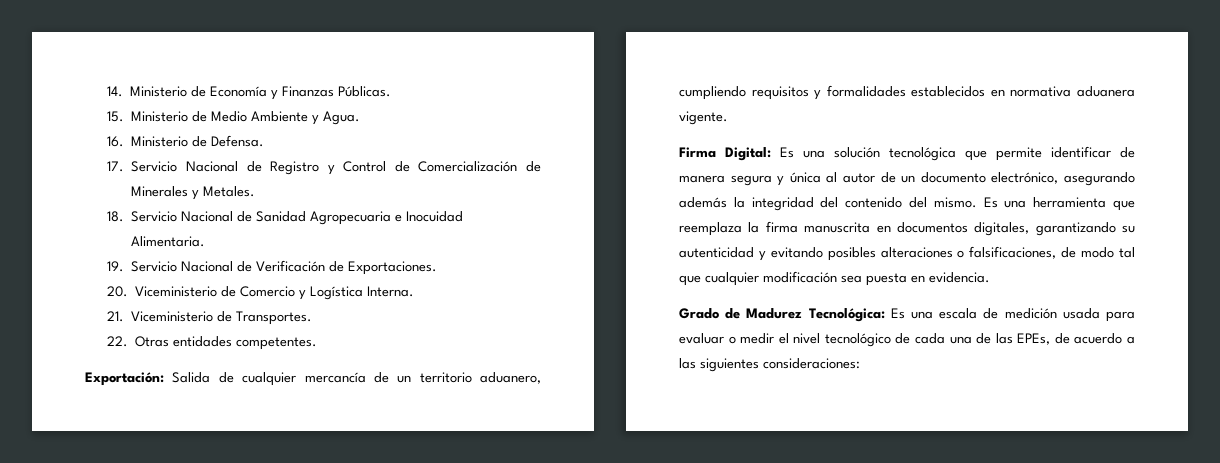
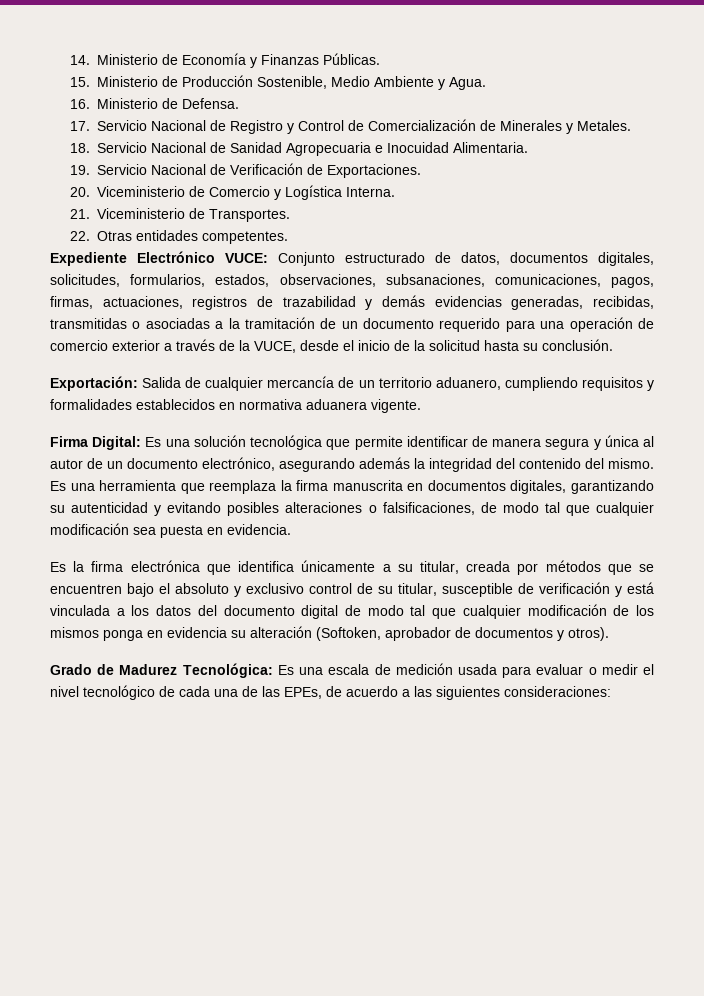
- 15. Ministerio de Medio Ambiente y Agua.
+ 15. Ministerio de Producción Sostenible, Medio Ambiente y Agua.
+ Expediente Electrónico VUCE: Conjunto estructurado de datos, documentos digitales, solicitudes, formularios, estados, observaciones, subsanaciones, comunicaciones, pagos, firmas, actuaciones, registros de trazabilidad y demás evidencias generadas, recibidas, transmitidas o asociadas a la tramitación de un documento requerido para una operación de comercio exterior a través de la VUCE, desde el inicio de la solicitud hasta su conclusión.
+ Es la firma electrónica que identifica únicamente a su titular, creada por métodos que se encuentren bajo el absoluto y exclusivo control de su titular, susceptible de verificación y está vinculada a los datos del documento digital de modo tal que cualquier modificación de los mismos ponga en evidencia su alteración (Softoken, aprobador de documentos y otros).

